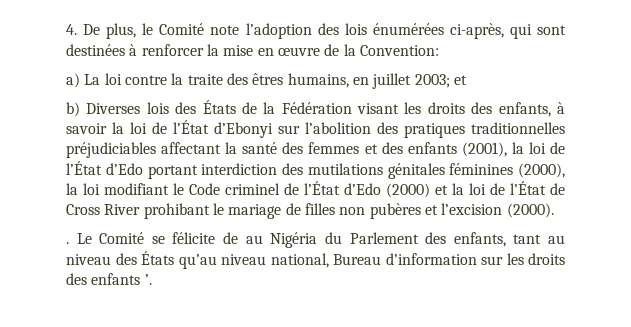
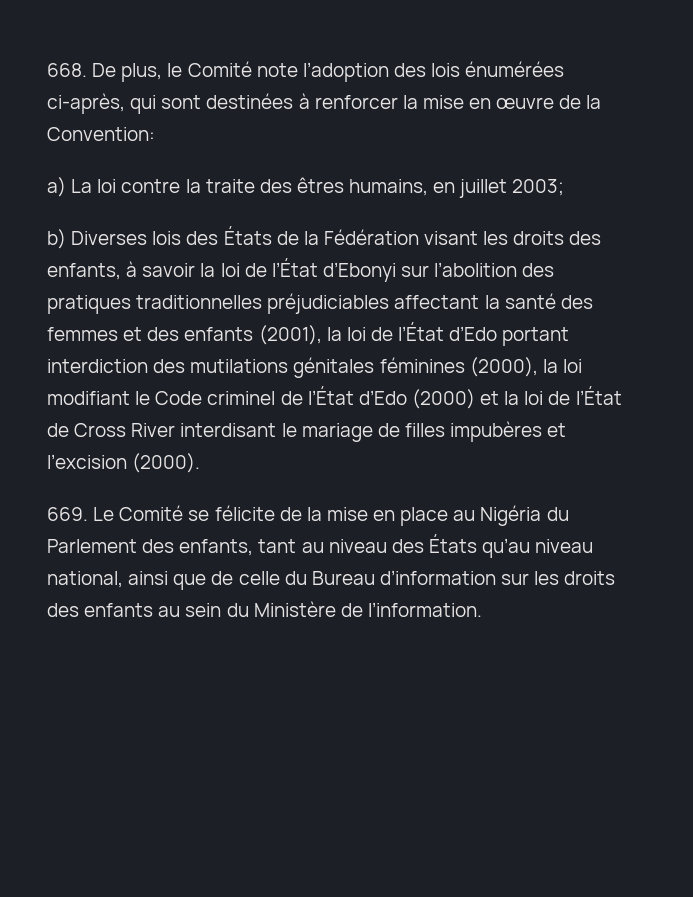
- 4. De plus, le Comité note l’adoption des lois énumérées ci-après, qui sont destinées à renforcer la mise en œuvre de la Convention:
+ 668. De plus, le Comité note l’adoption des lois énumérées ci-après, qui sont destinées à renforcer la mise en œuvre de la Convention:
- a) La loi contre la traite des êtres humains, en juillet 2003; et
+ a) La loi contre la traite des êtres humains, en juillet 2003;
- b) Diverses lois des États de la Fédération visant les droits des enfants, à savoir la loi de l’État d’Ebonyi sur l’abolition des pratiques traditionnelles préjudiciables affectant la santé des femmes et des enfants (2001), la loi de l’État d’Edo portant interdiction des mutilations génitales féminines (2000), la loi modifiant le Code criminel de l’État d’Edo (2000) et la loi de l’État de Cross River prohibant le mariage de filles non pubères et l’excision (2000).
+ b) Diverses lois des États de la Fédération visant les droits des enfants, à savoir la loi de l’État d’Ebonyi sur l’abolition des pratiques traditionnelles préjudiciables affectant la santé des femmes et des enfants (2001), la loi de l’État d’Edo portant interdiction des mutilations génitales féminines (2000), la loi modifiant le Code criminel de l’État d’Edo (2000) et la loi de l’État de Cross River interdisant le mariage de filles impubères et l’excision (2000).
- . Le Comité se félicite de au Nigéria du Parlement des enfants, tant au niveau des États qu’au niveau national, Bureau d’information sur les droits des enfants ’.
+ 669. Le Comité se félicite de la mise en place au Nigéria du Parlement des enfants, tant au niveau des États qu’au niveau national, ainsi que de celle du Bureau d’information sur les droits des enfants au sein du Ministère de l’information.

